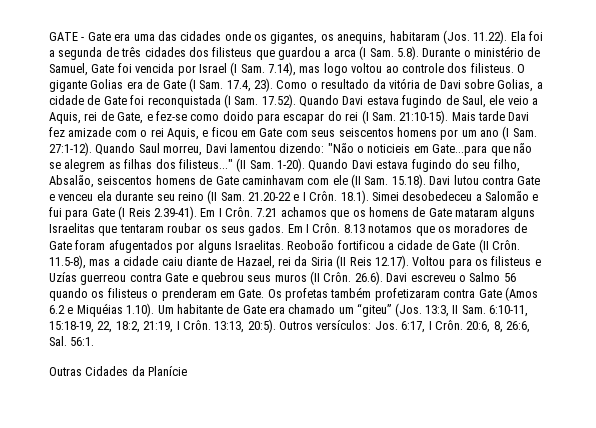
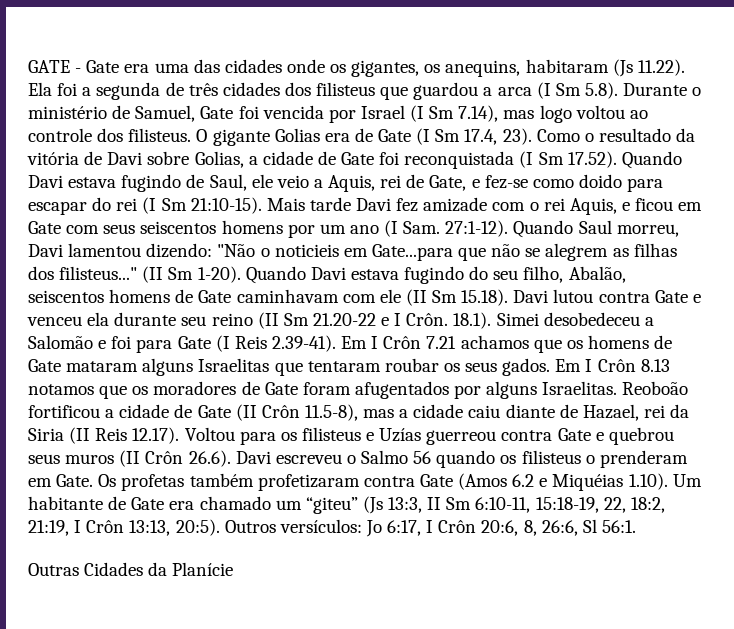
- GATE - Gate era uma das cidades onde os gigantes, os anequins, habitaram (Jos. 11.22). Ela foi a segunda de três cidades dos filisteus que guardou a arca (I Sam. 5.8). Durante o ministério de Samuel, Gate foi vencida por Israel (I Sam. 7.14), mas logo voltou ao controle dos filisteus.
+ GATE - Gate era uma das cidades onde os gigantes, os anequins, habitaram (Js 11.22). Ela foi a segunda de três cidades dos filisteus que guardou a arca (I Sm 5.8). Durante o ministério de Samuel, Gate foi vencida por Israel (I Sm 7.14), mas logo voltou ao controle dos filisteus.
- O gigante Golias era de Gate (I Sam. 17.4, 23).
+ O gigante Golias era de Gate (I Sm 17.4, 23).
- Como o resultado da vitória de Davi sobre Golias, a cidade de Gate foi reconquistada (I Sam. 17.52). Quando Davi estava fugindo de Saul, ele veio a Aquis, rei de Gate, e fez-se como doido para escapar do rei (I Sam. 21:10-15).
+ Como o resultado da vitória de Davi sobre Golias, a cidade de Gate foi reconquistada (I Sm 17.52). Quando Davi estava fugindo de Saul, ele veio a Aquis, rei de Gate, e fez-se como doido para escapar do rei (I Sm 21:10-15).
- (II Sam. 1-20).
+ (II Sm 1-20).
- Quando Davi estava fugindo do seu filho, Absalão, seiscentos homens de Gate caminhavam com ele (II Sam. 15.18). Davi lutou contra Gate e venceu ela durante seu reino (II Sam. 21.20-22 e I Crôn.
+ Quando Davi estava fugindo do seu filho, Abalão, seiscentos homens de Gate caminhavam com ele (II Sm 15.18). Davi lutou contra Gate e venceu ela durante seu reino (II Sm 21.20-22 e I Crôn.
- 18.1). Simei desobedeceu a Salomão e fui para Gate (I Reis 2.39-41). Em I Crôn. 7.21 achamos que os homens de Gate mataram alguns Israelitas que tentaram roubar os seus gados.
+ 18.1). Simei desobedeceu a Salomão e foi para Gate (I Reis 2.39-41). Em I Crôn 7.21 achamos que os homens de Gate mataram alguns Israelitas que tentaram roubar os seus gados.
- Em I Crôn. 8.13 notamos que os moradores de Gate foram afugentados por alguns Israelitas.
+ Em I Crôn 8.13 notamos que os moradores de Gate foram afugentados por alguns Israelitas.
- Reoboão fortificou a cidade de Gate (II Crôn. 11.5-8), mas a cidade caiu diante de Hazael, rei da Siria (II Reis 12.17). Voltou para os filisteus e Uzías guerreou contra Gate e quebrou seus muros (II Crôn. 26.6). Davi escreveu o Salmo 56 quando os filisteus o prenderam em Gate.
+ Reoboão fortificou a cidade de Gate (II Crôn 11.5-8), mas a cidade caiu diante de Hazael, rei da Siria (II Reis 12.17). Voltou para os filisteus e Uzías guerreou contra Gate e quebrou seus muros (II Crôn 26.6). Davi escreveu o Salmo 56 quando os filisteus o prenderam em Gate.
- Os profetas também profetizaram contra Gate (Amos 6.2 e Miquéias 1.10). Um habitante de Gate era chamado um “giteu” (Jos. 13:3, II Sam. 6:10-11, 15:18-19, 22, 18:2, 21:19, I Crôn. 13:13, 20:5).
+ Os profetas também profetizaram contra Gate (Amos 6.2 e Miquéias 1.10). Um habitante de Gate era chamado um “giteu” (Js 13:3, II Sm 6:10-11, 15:18-19, 22, 18:2, 21:19, I Crôn 13:13, 20:5).
- Outros versículos: Jos. 6:17, I Crôn. 20:6, 8, 26:6, Sal. 56:1.
+ Outros versículos: Jo 6:17, I Crôn 20:6, 8, 26:6, Sl 56:1.

